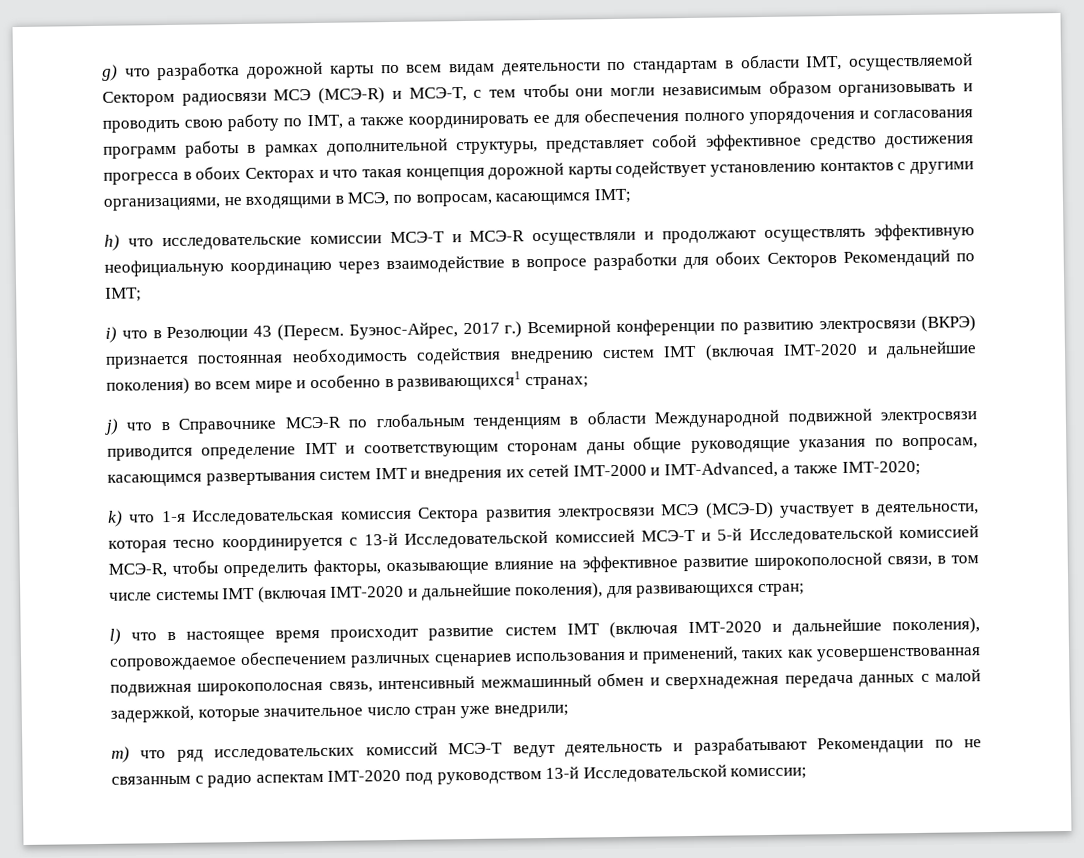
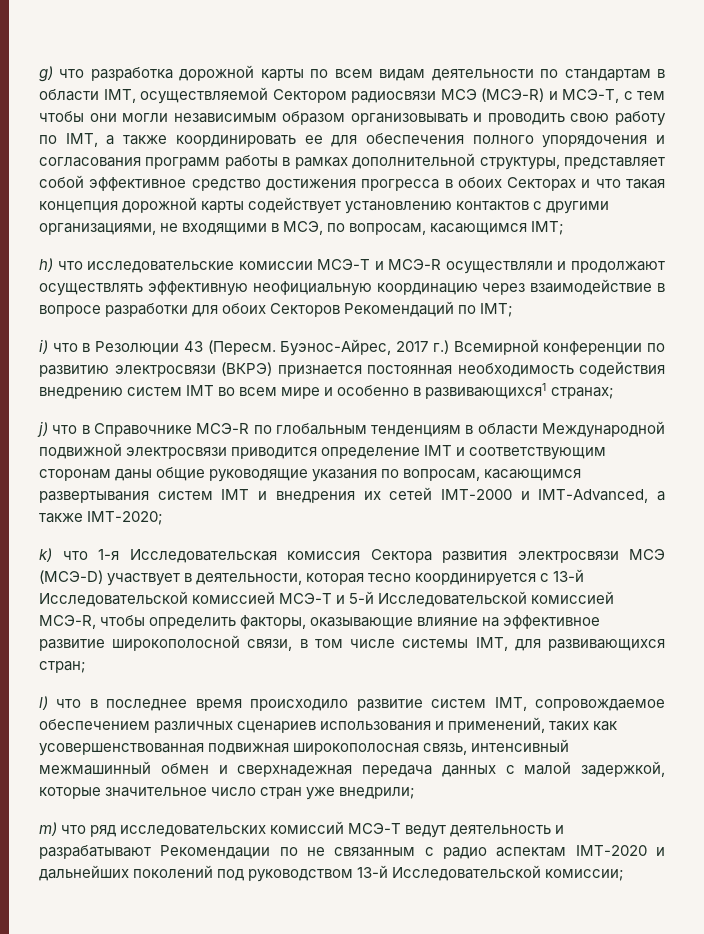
- Буэнос-Айрес, 2017 г.) Всемирной конференции по развитию электросвязи (ВКРЭ) признается постоянная необходимость содействия внедрению систем IMT (включая IMT-2020 и дальнейшие поколения) во всем мире и особенно в развивающихся1 странах;
+ Буэнос-Айрес, 2017 г.) Всемирной конференции по развитию электросвязи (ВКРЭ) признается постоянная необходимость содействия внедрению систем IMT во всем мире и особенно в развивающихся1 странах;
- k) что 1-я Исследовательская комиссия Сектора развития электросвязи МСЭ (МСЭ-D) участвует в деятельности, которая тесно координируется с 13-й Исследовательской комиссией МСЭ-Т и 5-й Исследовательской комиссией МСЭ-R, чтобы определить факторы, оказывающие влияние на эффективное развитие широкополосной связи, в том числе системы IMT (включая IMT-2020 и дальнейшие поколения), для развивающихся стран;
+ k) что 1-я Исследовательская комиссия Сектора развития электросвязи МСЭ (МСЭ-D) участвует в деятельности, которая тесно координируется с 13-й Исследовательской комиссией МСЭ-Т и 5-й Исследовательской комиссией МСЭ-R, чтобы определить факторы, оказывающие влияние на эффективное развитие широкополосной связи, в том числе системы IMT, для развивающихся стран;
- l) что в настоящее время происходит развитие систем IMT (включая IMT-2020 и дальнейшие поколения), сопровождаемое обеспечением различных сценариев использования и применений, таких как усовершенствованная подвижная широкополосная связь, интенсивный межмашинный обмен и сверхнадежная передача данных с малой задержкой, которые значительное число стран уже внедрили;
+ l) что в последнее время происходило развитие систем IMT, сопровождаемое обеспечением различных сценариев использования и применений, таких как усовершенствованная подвижная широкополосная связь, интенсивный межмашинный обмен и сверхнадежная передача данных с малой задержкой, которые значительное число стран уже внедрили;
- m) что ряд исследовательских комиссий МСЭ-Т ведут деятельность и разрабатывают Рекомендации по не связанным с радио аспектам IMT-2020 под руководством 13-й Исследовательской комиссии;
+ m) что ряд исследовательских комиссий МСЭ-Т ведут деятельность и разрабатывают Рекомендации по не связанным с радио аспектам IMT-2020 и дальнейших поколений под руководством 13-й Исследовательской комиссии;

